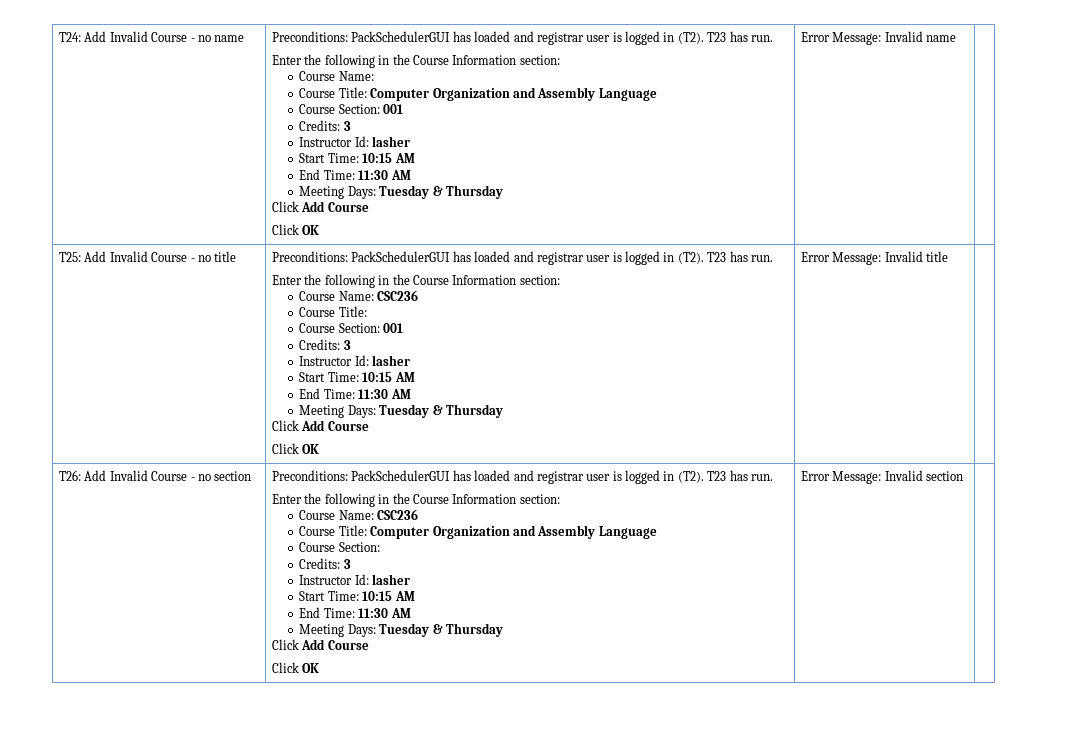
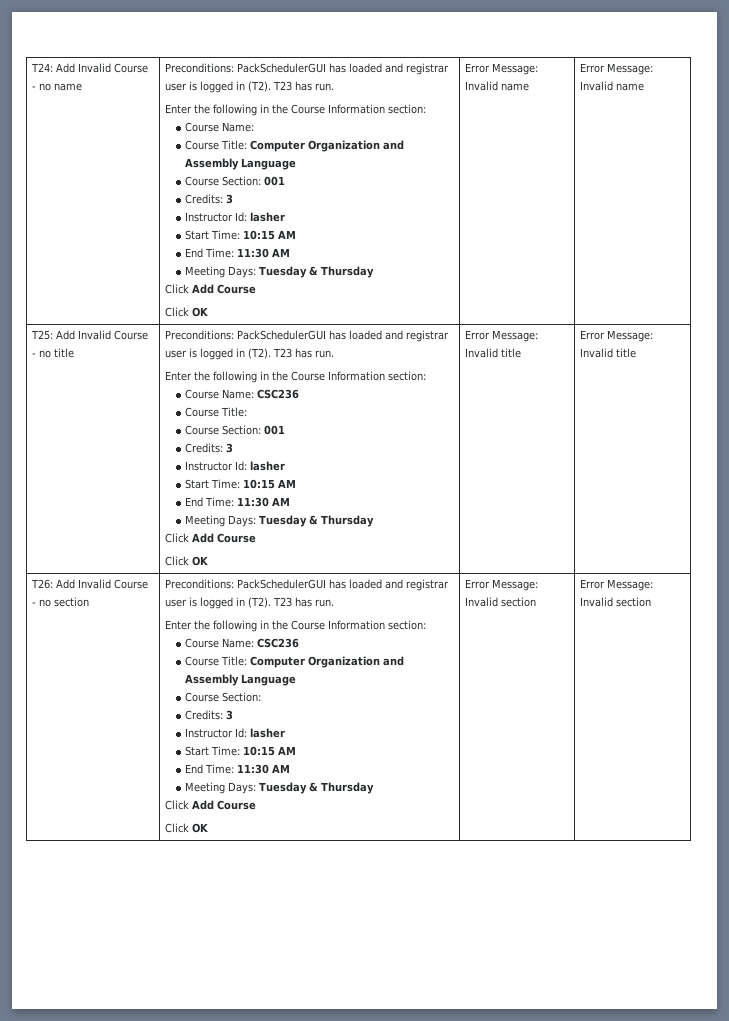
- Error Message: Invalid name
+ Error Message: Invalid name | Error Message: Invalid name
- Error Message: Invalid title
+ Error Message: Invalid title | Error Message: Invalid title
- Error Message: Invalid section
+ Error Message: Invalid section | Error Message: Invalid section

